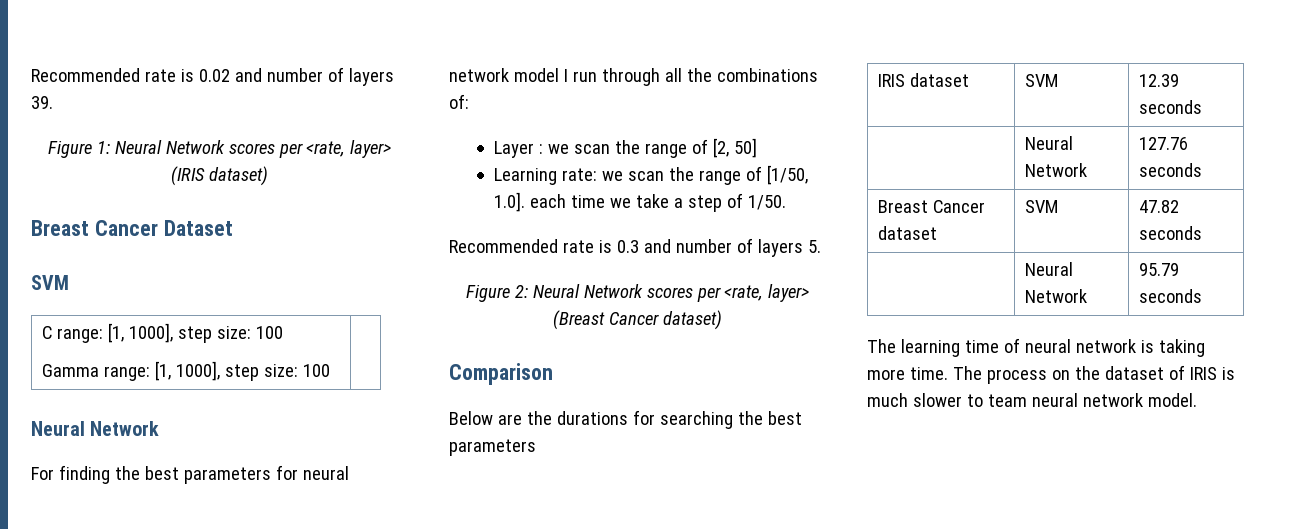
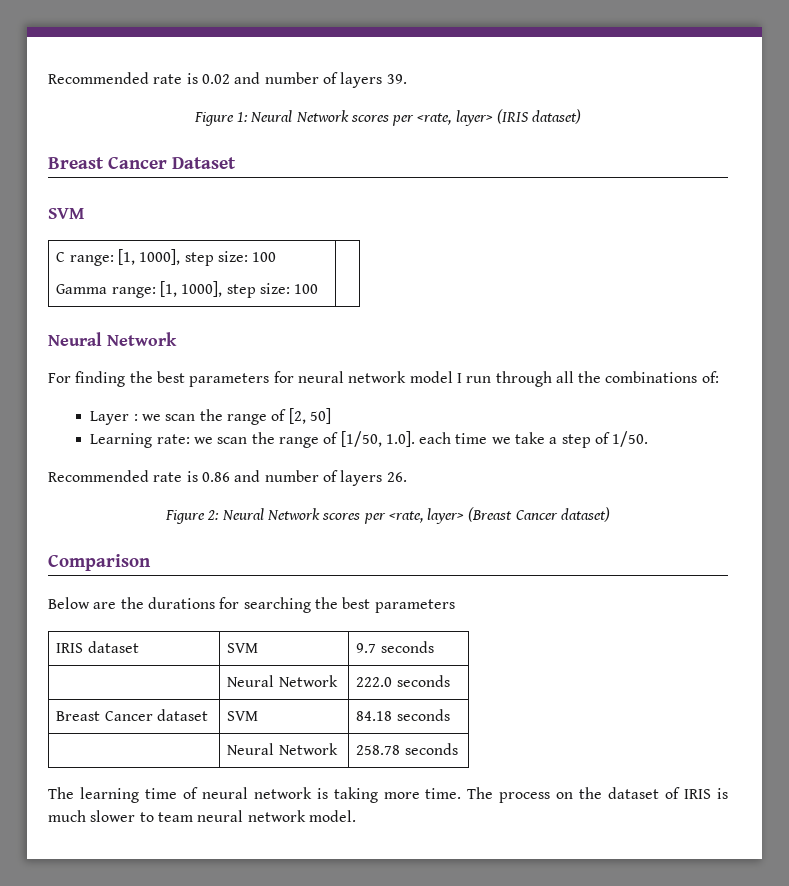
- Recommended rate is 0.3 and number of layers 5.
+ Recommended rate is 0.86 and number of layers 26.
- IRIS dataset | SVM | 12.39 seconds
- | Neural Network | 127.76 seconds
+ IRIS dataset | SVM | 9.7 seconds
+ | Neural Network | 222.0 seconds
- Breast Cancer dataset | SVM | 47.82 seconds
- | Neural Network | 95.79 seconds
+ Breast Cancer dataset | SVM | 84.18 seconds
+ | Neural Network | 258.78 seconds

